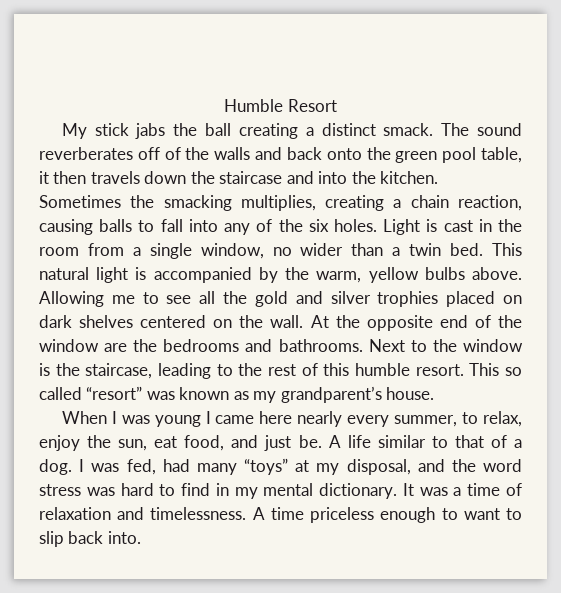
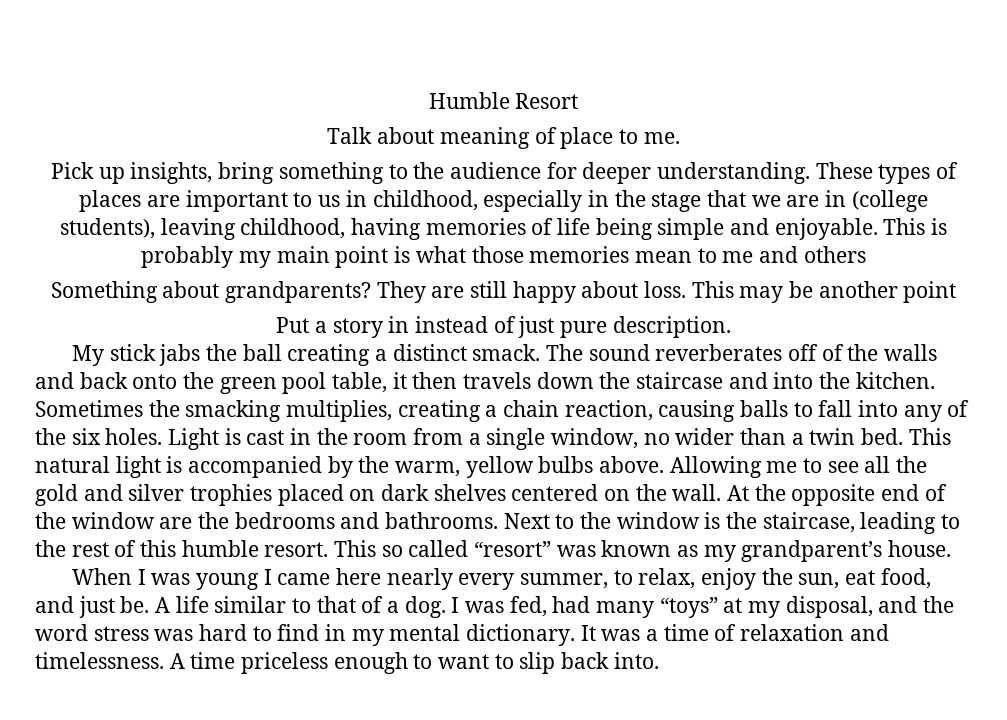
+ Talk about meaning of place to me.
+ Pick up insights, bring something to the audience for deeper understanding. These types of places are important to us in childhood, especially in the stage that we are in (college students), leaving childhood, having memories of life being simple and enjoyable. This is probably my main point is what those memories mean to me and others
+ Something about grandparents? They are still happy about loss. This may be another point
+ Put a story in instead of just pure description.

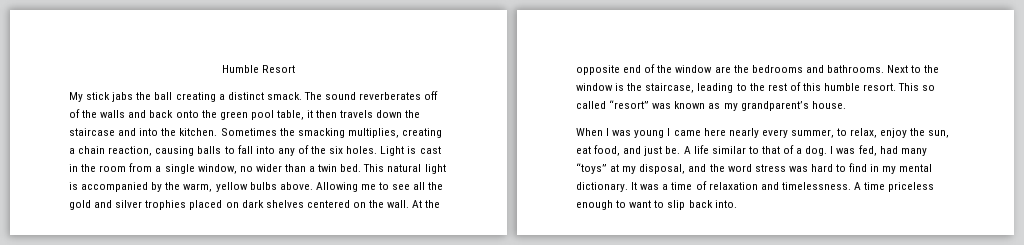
- Talk about meaning of place to me.
- Pick up insights, bring something to the audience for deeper understanding. These types of places are important to us in childhood, especially in the stage that we are in (college students), leaving childhood, having memories of life being simple and enjoyable. This is probably my main point is what those memories mean to me and others
- Something about grandparents? They are still happy about loss. This may be another point
- Put a story in instead of just pure description.

